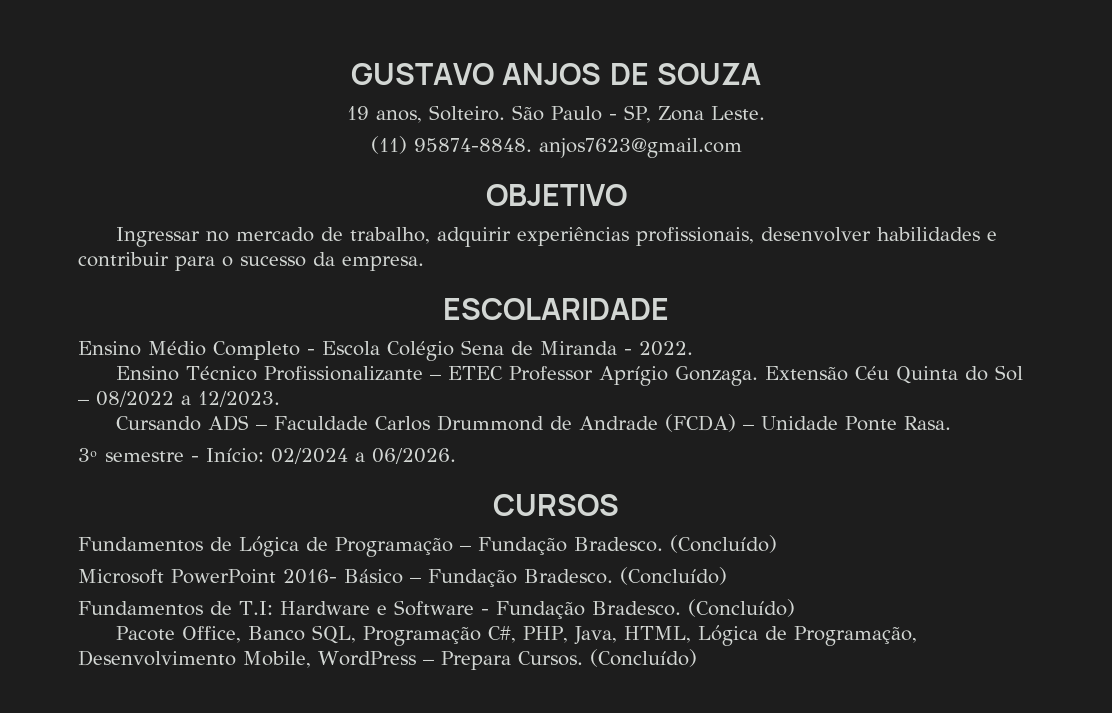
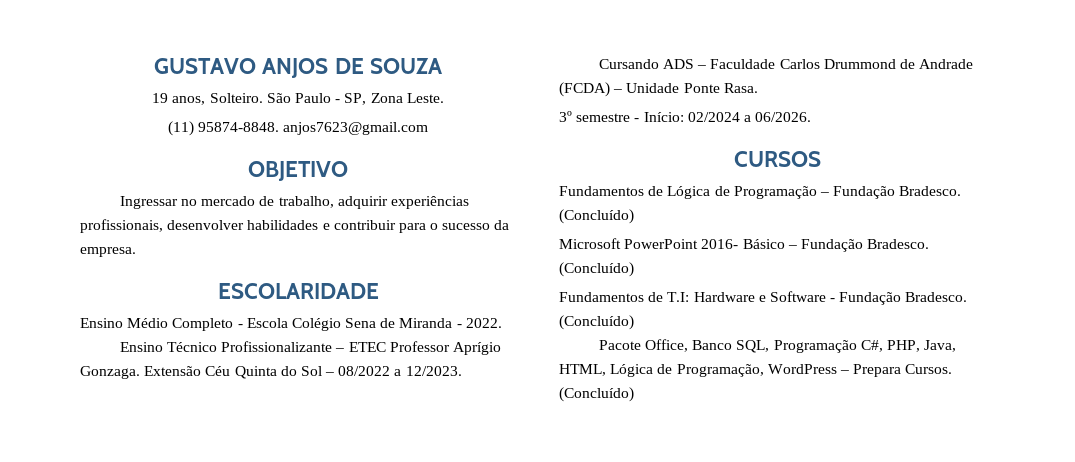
- Pacote Office, Banco SQL, Programação C#, PHP, Java, HTML, Lógica de Programação, Desenvolvimento Mobile, WordPress – Prepara Cursos.
+ Pacote Office, Banco SQL, Programação C#, PHP, Java, HTML, Lógica de Programação, WordPress – Prepara Cursos.

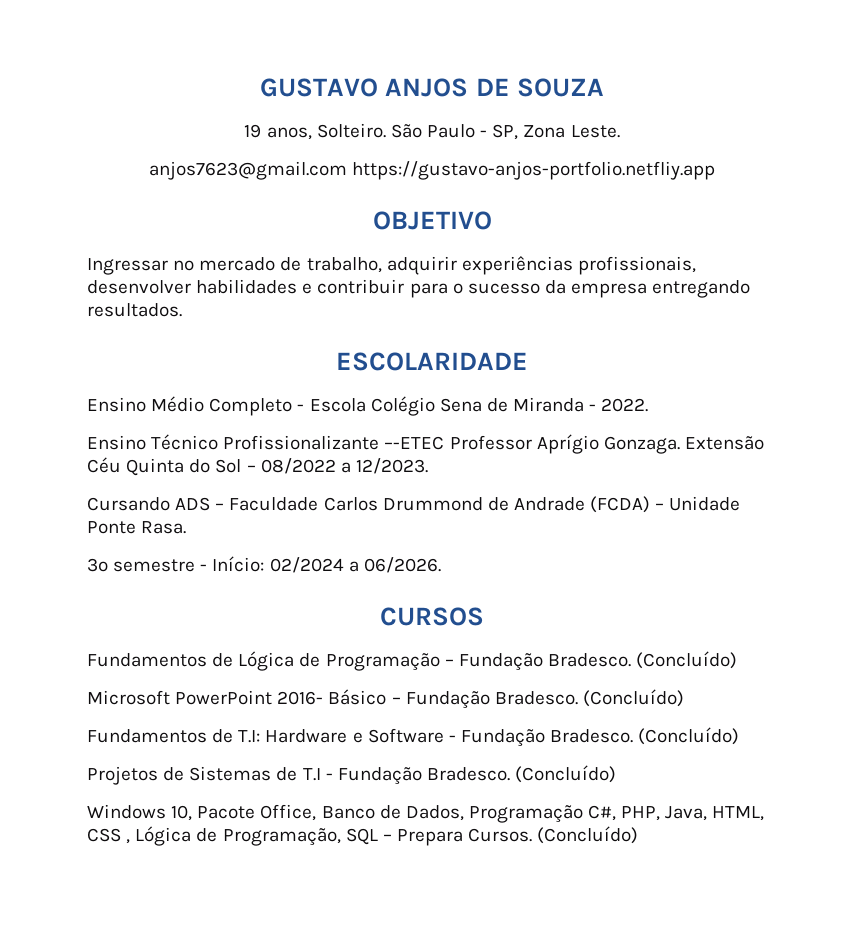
- (11) 95874-8848. anjos7623@gmail.com
+ anjos7623@gmail.com https://gustavo-anjos-portfolio.netfliy.app
- Ingressar no mercado de trabalho, adquirir experiências profissionais, desenvolver habilidades e contribuir para o sucesso da empresa.
+ Ingressar no mercado de trabalho, adquirir experiências profissionais, desenvolver habilidades e contribuir para o sucesso da empresa entregando resultados.
- Ensino Técnico Profissionalizante – ETEC Professor Aprígio Gonzaga.
+ Ensino Técnico Profissionalizante –-ETEC Professor Aprígio Gonzaga.
- Pacote Office, Banco SQL, Programação C#, PHP, Java, HTML, Lógica de Programação, WordPress – Prepara Cursos.
+ Projetos de Sistemas de T.I - Fundação Bradesco. (Concluído)
+ Windows 10, Pacote Office, Banco de Dados, Programação C#, PHP, Java, HTML, CSS , Lógica de Programação, SQL – Prepara Cursos.

